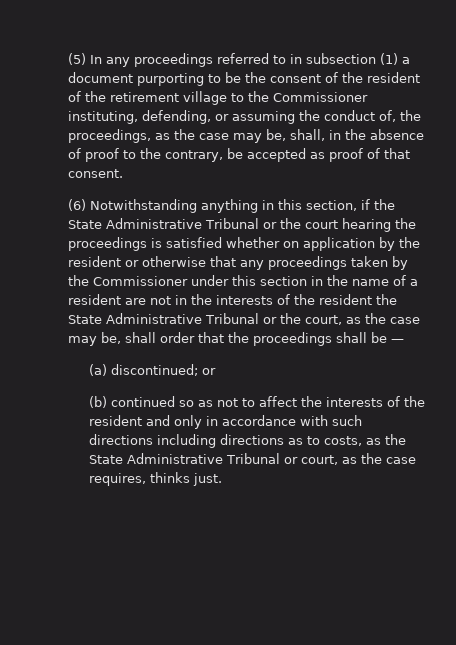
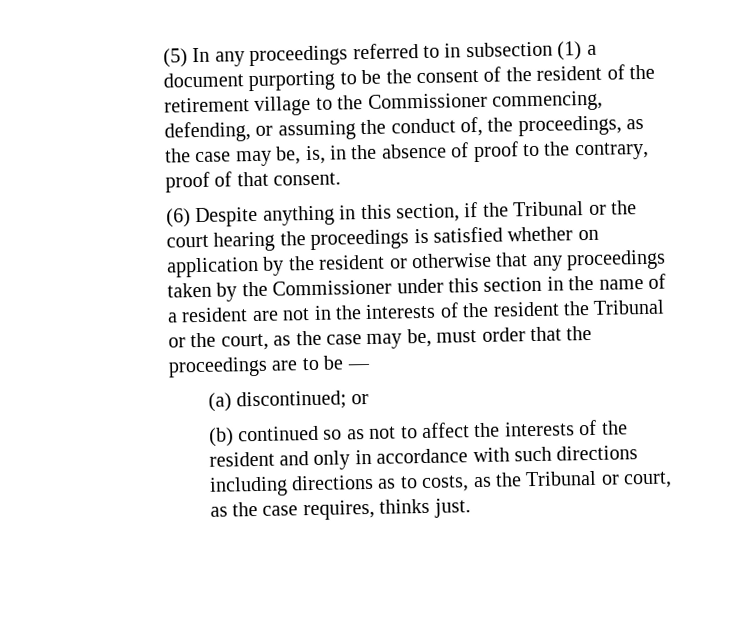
- (5) In any proceedings referred to in subsection (1) a document purporting to be the consent of the resident of the retirement village to the Commissioner instituting, defending, or assuming the conduct of, the proceedings, as the case may be, shall, in the absence of proof to the contrary, be accepted as proof of that consent.
+ (5) In any proceedings referred to in subsection (1) a document purporting to be the consent of the resident of the retirement village to the Commissioner commencing, defending, or assuming the conduct of, the proceedings, as the case may be, is, in the absence of proof to the contrary, proof of that consent.
- (6) Notwithstanding anything in this section, if the State Administrative Tribunal or the court hearing the proceedings is satisfied whether on application by the resident or otherwise that any proceedings taken by the Commissioner under this section in the name of a resident are not in the interests of the resident the State Administrative Tribunal or the court, as the case may be, shall order that the proceedings shall be —
+ (6) Despite anything in this section, if the Tribunal or the court hearing the proceedings is satisfied whether on application by the resident or otherwise that any proceedings taken by the Commissioner under this section in the name of a resident are not in the interests of the resident the Tribunal or the court, as the case may be, must order that the proceedings are to be —
- (b) continued so as not to affect the interests of the resident and only in accordance with such directions including directions as to costs, as the State Administrative Tribunal or court, as the case requires, thinks just.
+ (b) continued so as not to affect the interests of the resident and only in accordance with such directions including directions as to costs, as the Tribunal or court, as the case requires, thinks just.

